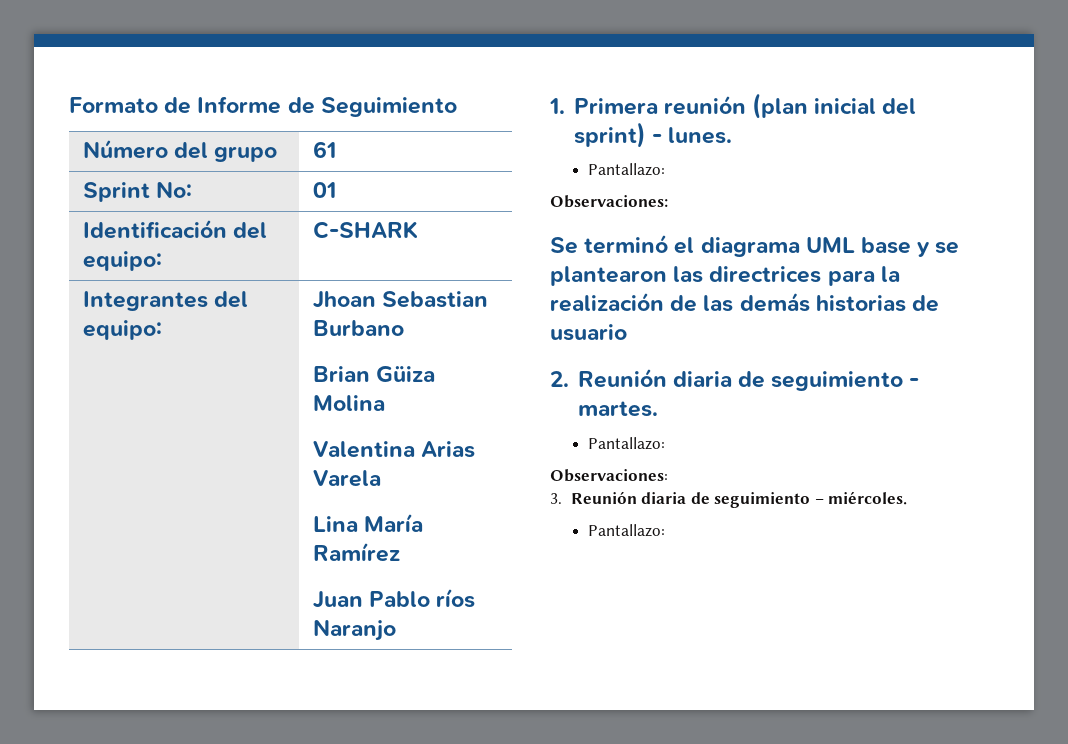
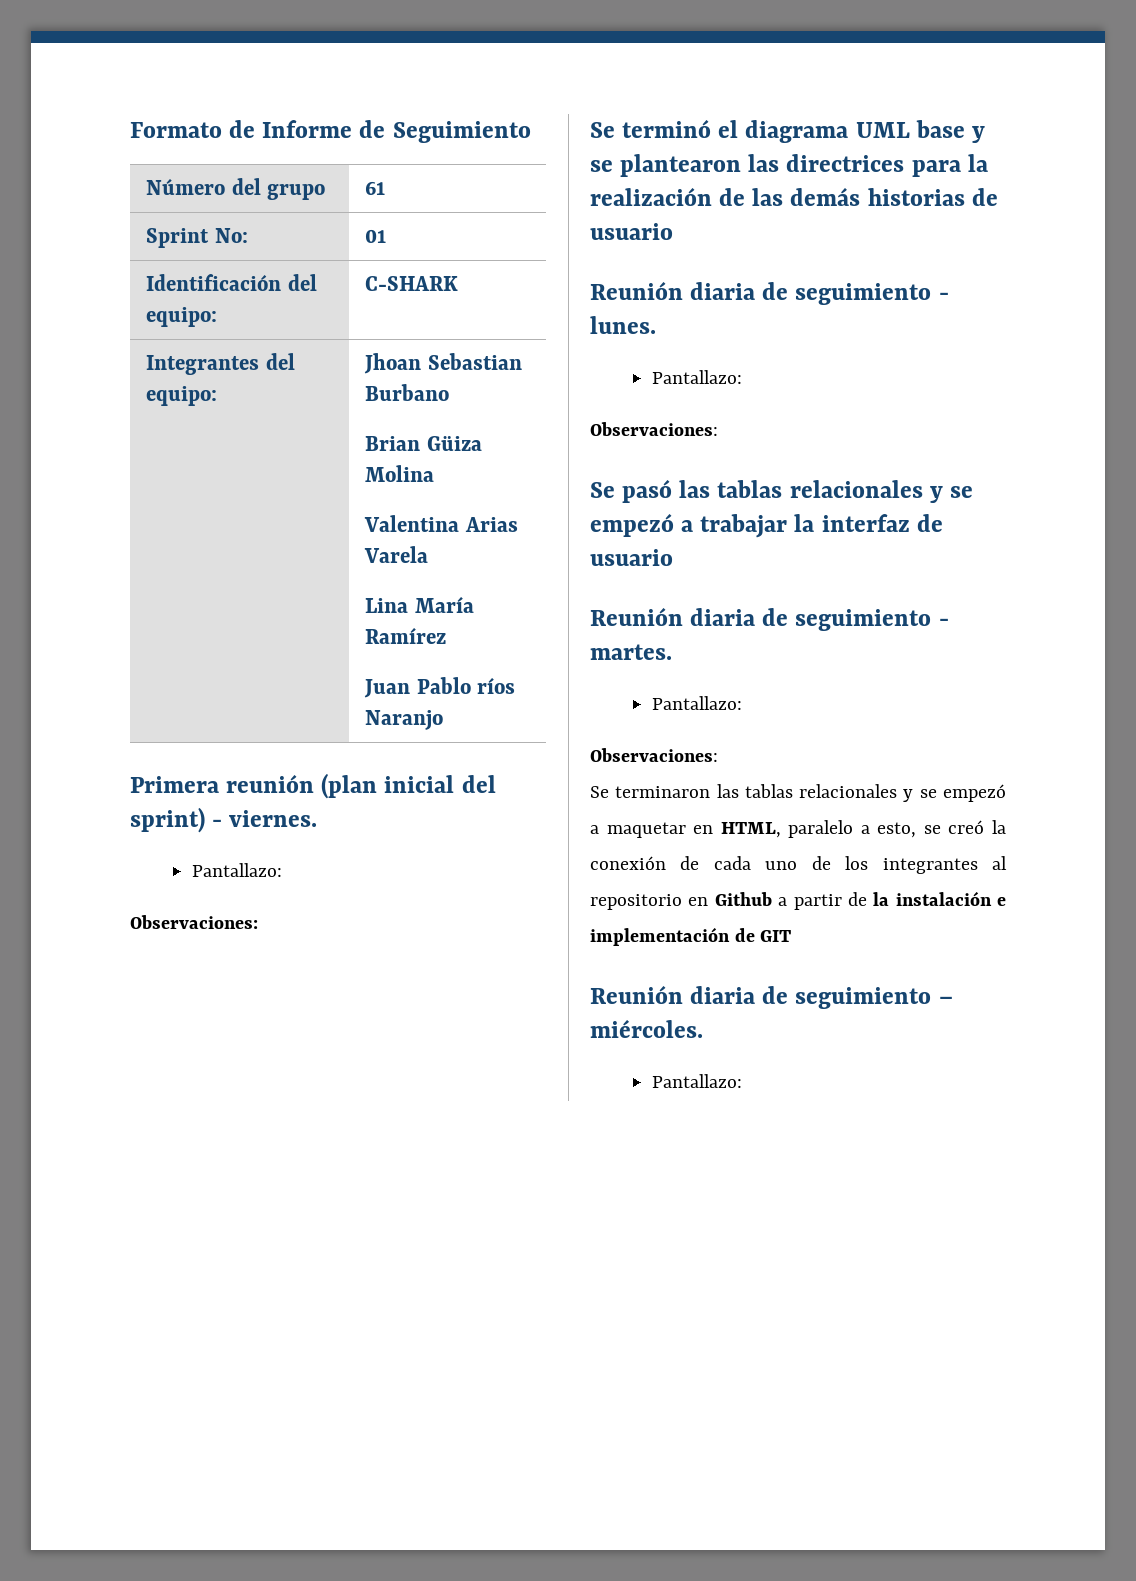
- 1. Primera reunión (plan inicial del sprint) - lunes.
+ Primera reunión (plan inicial del sprint) - viernes.
- 2. Reunión diaria de seguimiento - martes.
+ Reunión diaria de seguimiento - lunes.
+ Pantallazo:
+ Observaciones:
+ Se pasó las tablas relacionales y se empezó a trabajar la interfaz de usuario
+ Reunión diaria de seguimiento - martes.
- 3. Reunión diaria de seguimiento – miércoles.
+ Se terminaron las tablas relacionales y se empezó a maquetar en HTML, paralelo a esto, se creó la conexión de cada uno de los integrantes al repositorio en Github a partir de la instalación e implementación de GIT
+ Reunión diaria de seguimiento – miércoles.

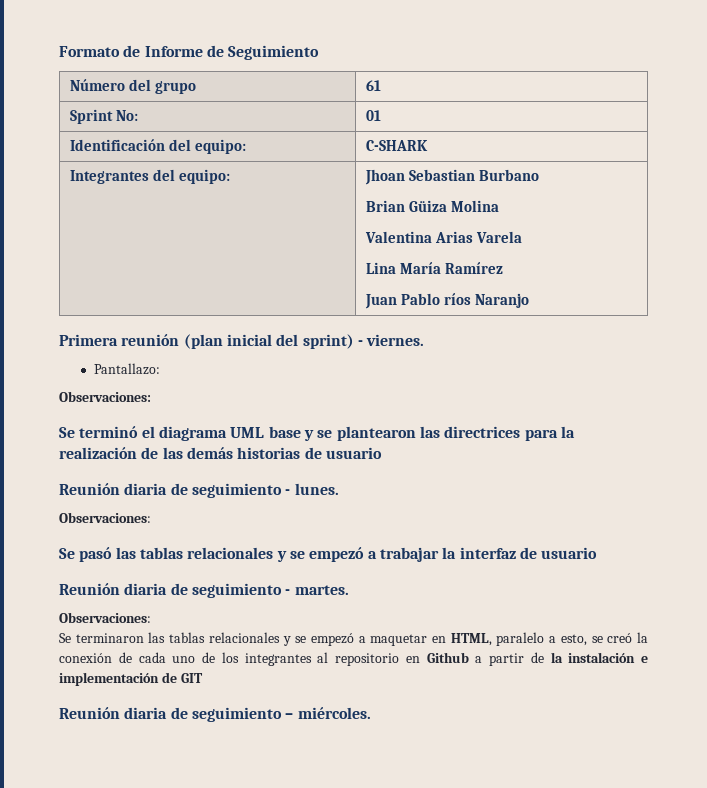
  Reunión diaria de seguimiento - lunes.
- Pantallazo:
  Reunión diaria de seguimiento - martes.
- Pantallazo:
  Reunión diaria de seguimiento – miércoles.
- Pantallazo:

